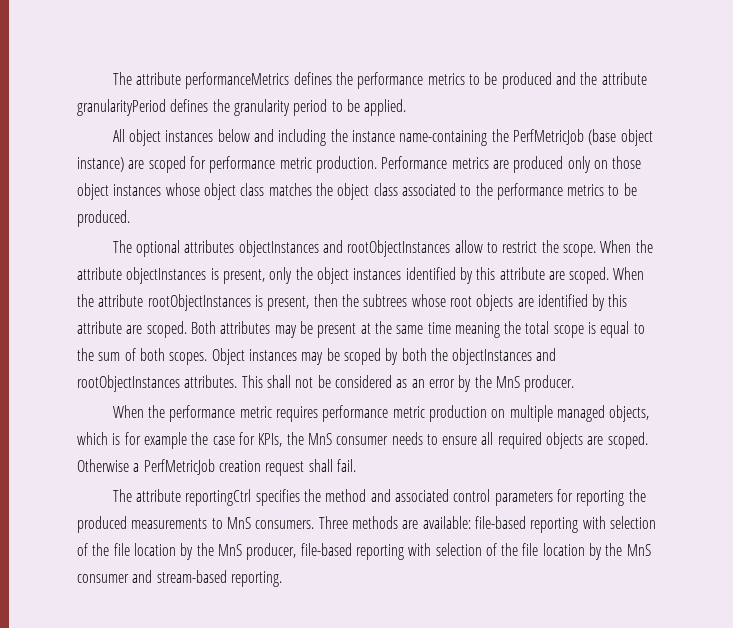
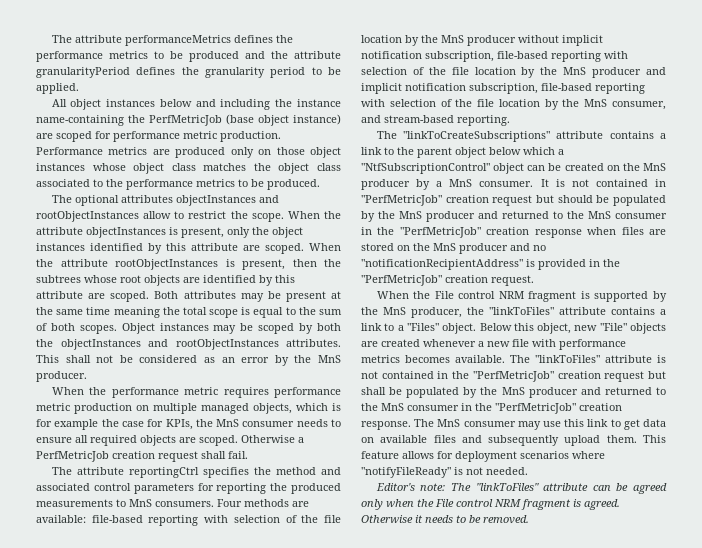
- Three methods are available: file-based reporting with selection of the file location by the MnS producer, file-based reporting with selection of the file location by the MnS consumer and stream-based reporting.
+ Four methods are available: file-based reporting with selection of the file location by the MnS producer without implicit notification subscription, file-based reporting with selection of the file location by the MnS producer and implicit notification subscription, file-based reporting with selection of the file location by the MnS consumer, and stream-based reporting.
+ The "linkToCreateSubscriptions" attribute contains a link to the parent object below which a "NtfSubscriptionControl" object can be created on the MnS producer by a MnS consumer. It is not contained in "PerfMetricJob" creation request but should be populated by the MnS producer and returned to the MnS consumer in the "PerfMetricJob" creation response when files are stored on the MnS producer and no "notificationRecipientAddress" is provided in the "PerfMetricJob" creation request.
+ When the File control NRM fragment is supported by the MnS producer, the "linkToFiles" attribute contains a link to a "Files" object. Below this object, new "File" objects are created whenever a new file with performance metrics becomes available. The "linkToFiles" attribute is not contained in the "PerfMetricJob" creation request but shall be populated by the MnS producer and returned to the MnS consumer in the "PerfMetricJob" creation response. The MnS consumer may use this link to get data on available files and subsequently upload them. This feature allows for deployment scenarios where "notifyFileReady" is not needed.
+ Editor's note: The "linkToFiles" attribute can be agreed only when the File control NRM fragment is agreed. Otherwise it needs to be removed.

